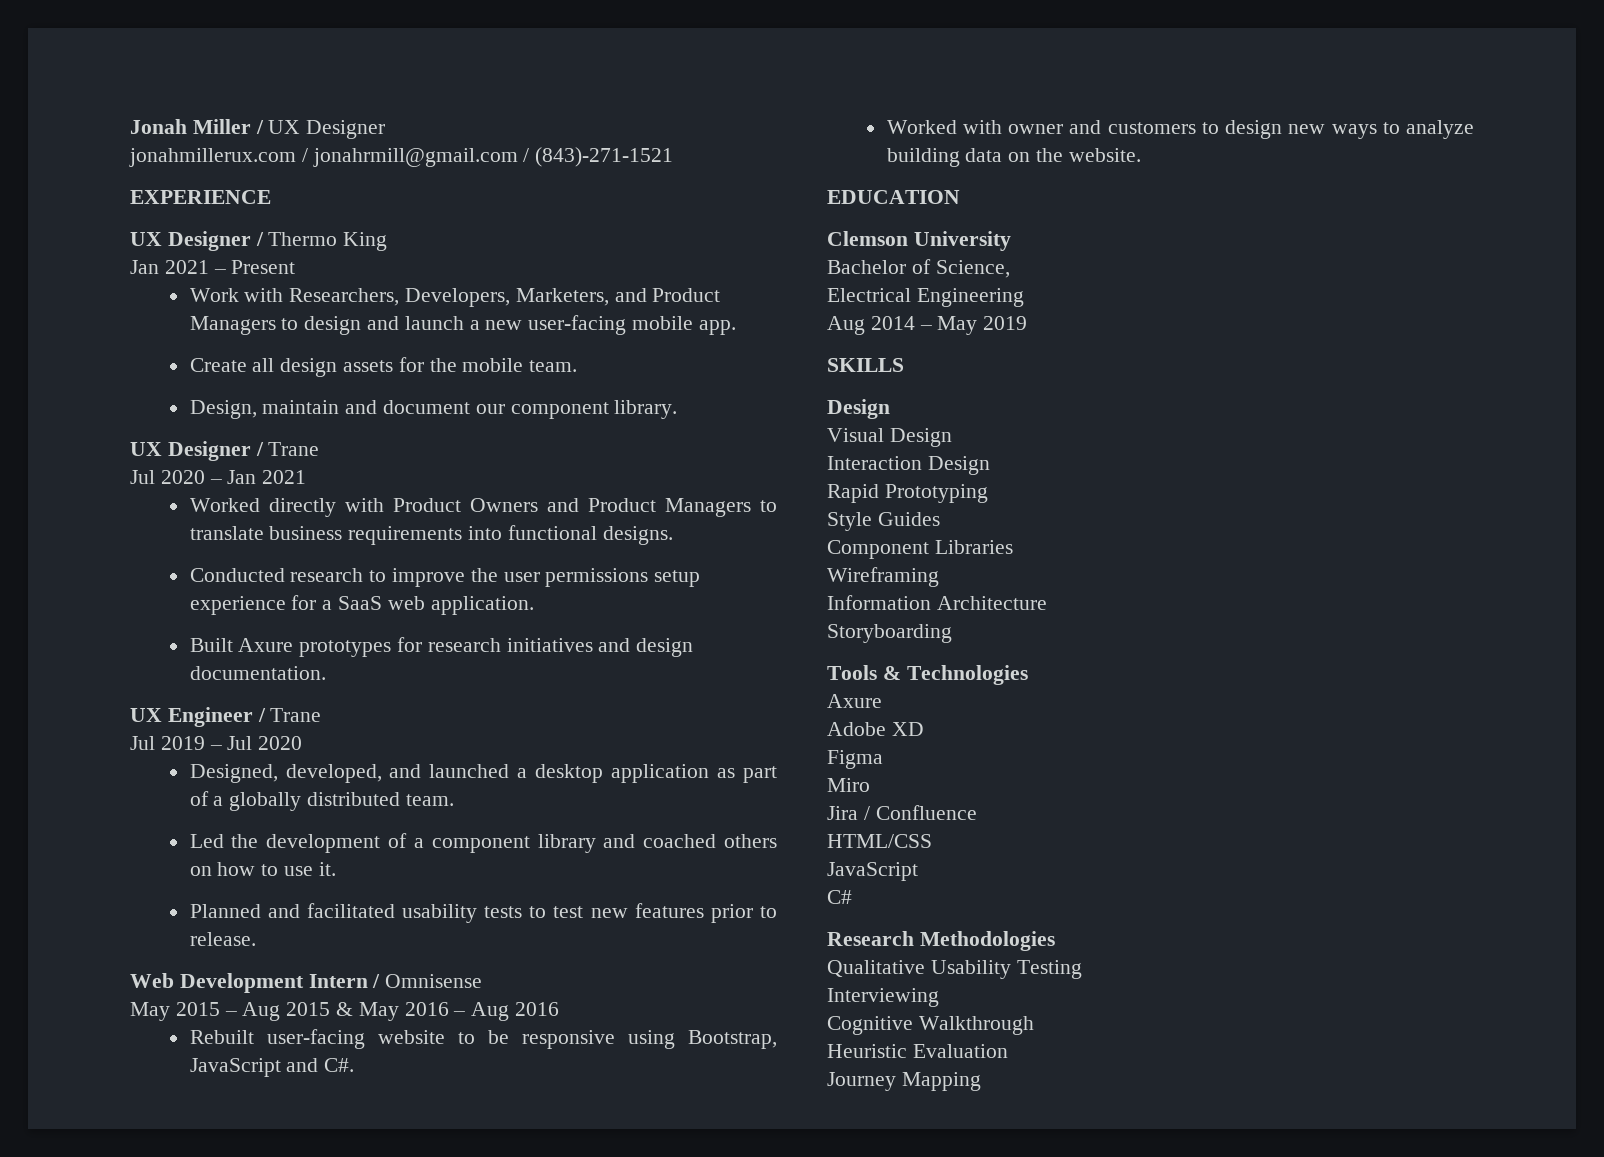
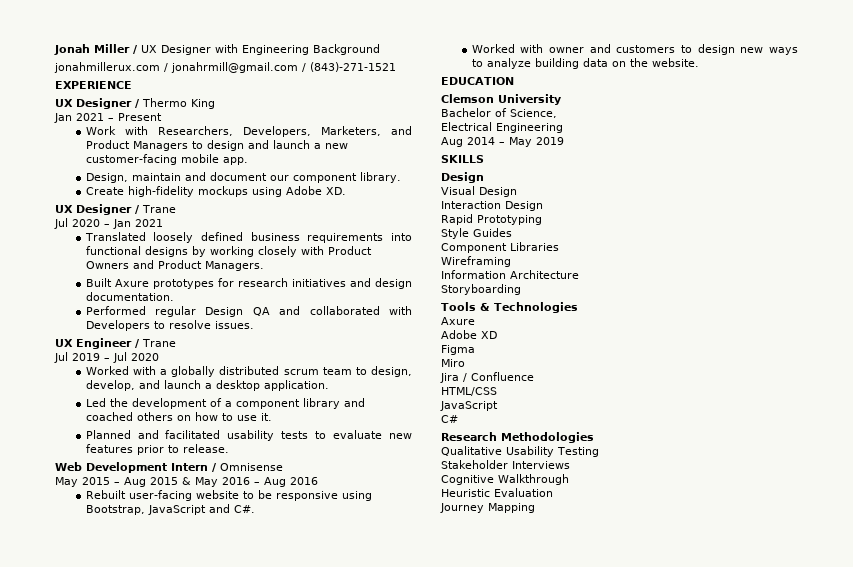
- Jonah Miller / UX Designer
+ Jonah Miller / UX Designer with Engineering Background
- Work with Researchers, Developers, Marketers, and Product Managers to design and launch a new user-facing mobile app.
+ Work with Researchers, Developers, Marketers, and Product Managers to design and launch a new customer-facing mobile app.
- Create all design assets for the mobile team.
+ Create high-fidelity mockups using Adobe XD.
- Worked directly with Product Owners and Product Managers to translate business requirements into functional designs.
- Conducted research to improve the user permissions setup experience for a SaaS web application.
+ Translated loosely defined business requirements into functional designs by working closely with Product Owners and Product Managers.
+ Performed regular Design QA and collaborated with Developers to resolve issues.
- Designed, developed, and launched a desktop application as part of a globally distributed team.
+ Worked with a globally distributed scrum team to design, develop, and launch a desktop application.
- Planned and facilitated usability tests to test new features prior to release.
+ Planned and facilitated usability tests to evaluate new features prior to release.
- Interviewing
+ Stakeholder Interviews

